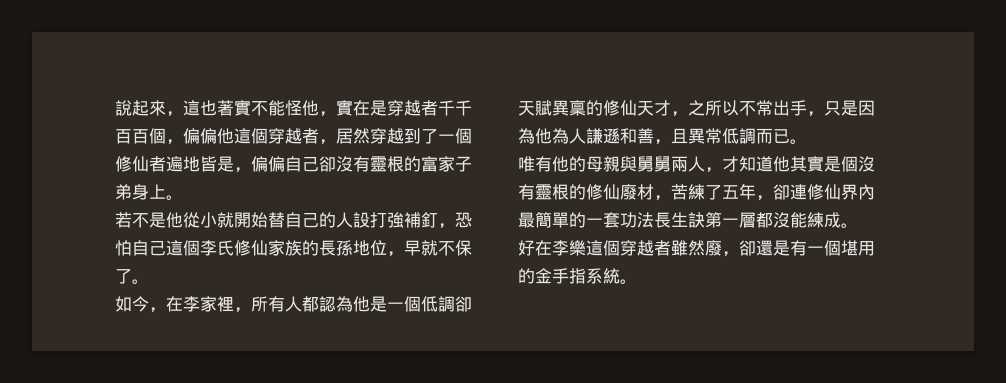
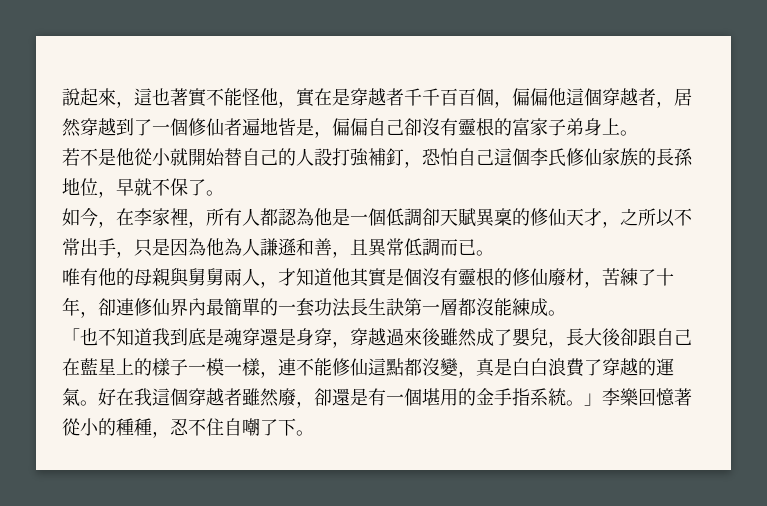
- 唯有他的母親與舅舅兩人，才知道他其實是個沒有靈根的修仙廢材，苦練了五年，卻連修仙界內最簡單的一套功法長生訣第一層都沒能練成。
+ 唯有他的母親與舅舅兩人，才知道他其實是個沒有靈根的修仙廢材，苦練了十年，卻連修仙界內最簡單的一套功法長生訣第一層都沒能練成。
- 好在李樂這個穿越者雖然廢，卻還是有一個堪用的金手指系統。
+ 「也不知道我到底是魂穿還是身穿，穿越過來後雖然成了嬰兒，長大後卻跟自己在藍星上的樣子一模一樣，連不能修仙這點都沒變，真是白白浪費了穿越的運氣。好在我這個穿越者雖然廢，卻還是有一個堪用的金手指系統。」李樂回憶著從小的種種，忍不住自嘲了下。

